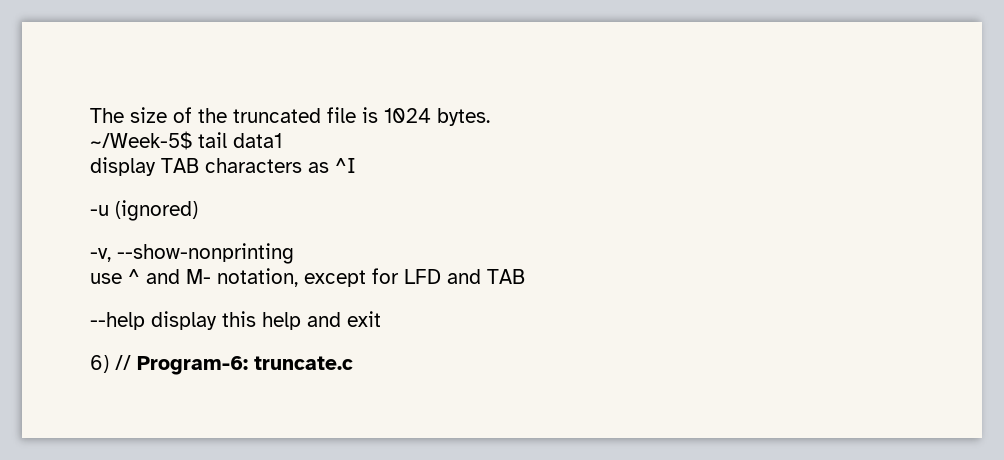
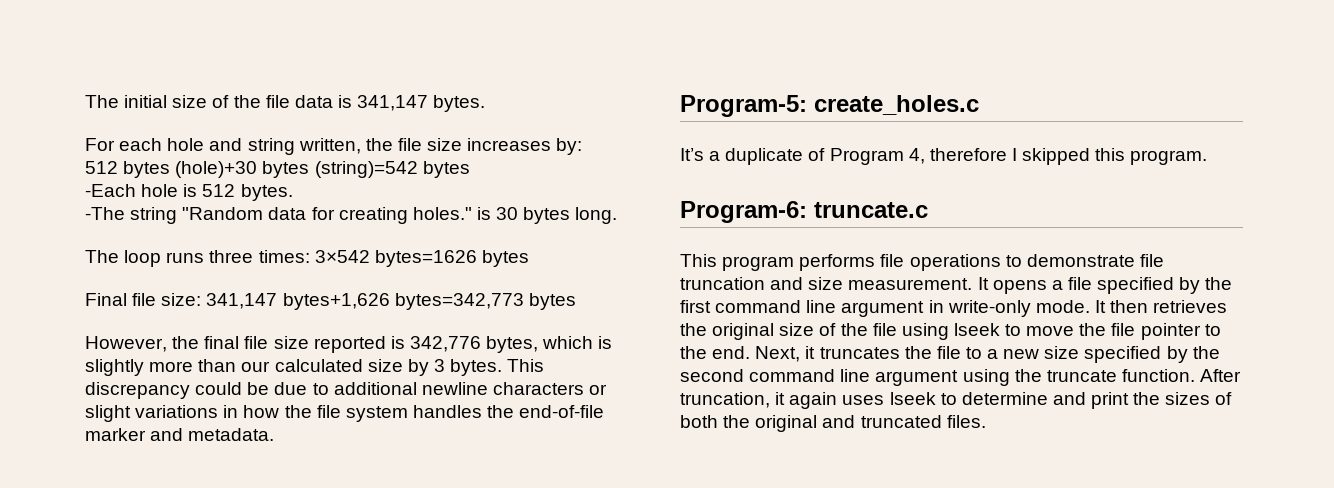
- The size of the truncated file is 1024 bytes.
- ~/Week-5$ tail data1
- display TAB characters as ^I
- -u (ignored)
- -v, --show-nonprinting
- use ^ and M- notation, except for LFD and TAB
- --help display this help and exit
- 6) // Program-6: truncate.c
+ The initial size of the file data is 341,147 bytes.
+ For each hole and string written, the file size increases by:
+ 512 bytes (hole)+30 bytes (string)=542 bytes
+ -Each hole is 512 bytes.
+ -The string "Random data for creating holes." is 30 bytes long.
+ The loop runs three times: 3×542 bytes=1626 bytes
+ Final file size: 341,147 bytes+1,626 bytes=342,773 bytes
+ However, the final file size reported is 342,776 bytes, which is slightly more than our calculated size by 3 bytes. This discrepancy could be due to additional newline characters or slight variations in how the file system handles the end-of-file marker and metadata.
+ Program-5: create_holes.c
+ It’s a duplicate of Program 4, therefore I skipped this program.
+ Program-6: truncate.c
+ This program performs file operations to demonstrate file truncation and size measurement. It opens a file specified by the first command line argument in write-only mode. It then retrieves the original size of the file using lseek to move the file pointer to the end. Next, it truncates the file to a new size specified by the second command line argument using the truncate function. After truncation, it again uses lseek to determine and print the sizes of both the original and truncated files.

